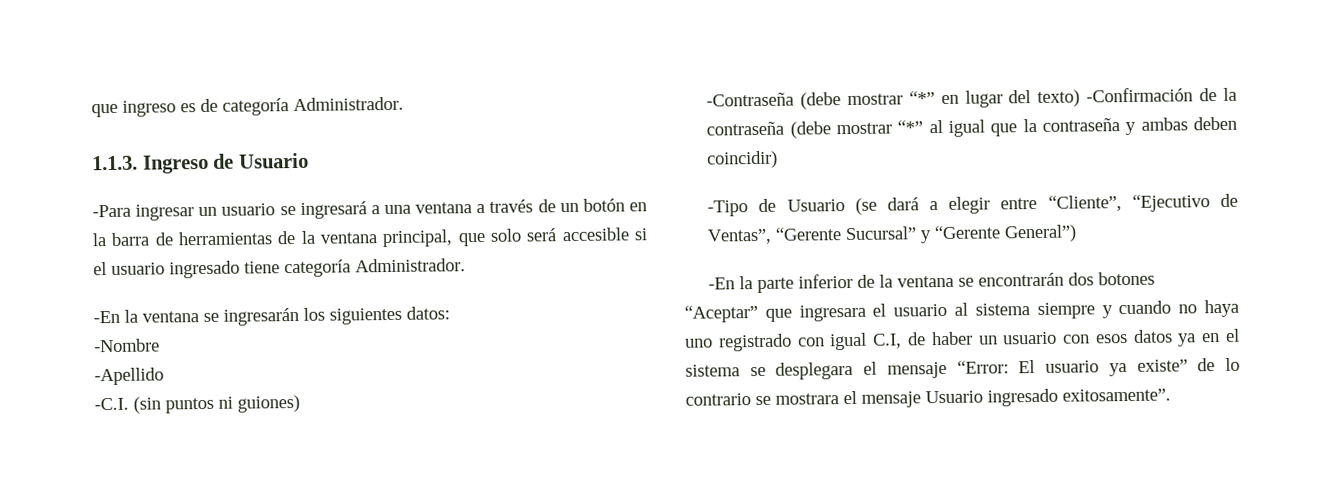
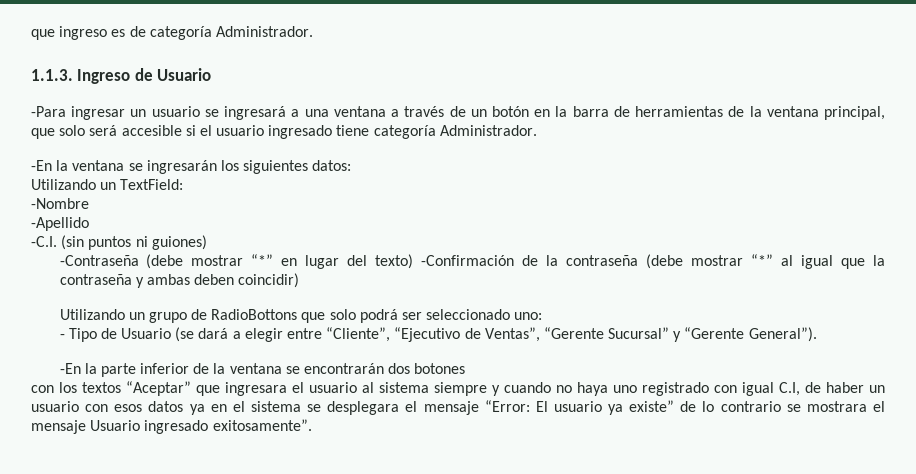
+ Utilizando un TextField:
- -Tipo de Usuario (se dará a elegir entre “Cliente”, “Ejecutivo de Ventas”, “Gerente Sucursal” y “Gerente General”)
+ Utilizando un grupo de RadioBottons que solo podrá ser seleccionado uno:
+ - Tipo de Usuario (se dará a elegir entre “Cliente”, “Ejecutivo de Ventas”, “Gerente Sucursal” y “Gerente General”).
- “Aceptar” que ingresara el usuario al sistema siempre y cuando no haya uno registrado con igual C.I, de haber un usuario con esos datos ya en el sistema se desplegara el mensaje “Error: El usuario ya existe” de lo contrario se mostrara el mensaje Usuario ingresado exitosamente”.
+ con los textos “Aceptar” que ingresara el usuario al sistema siempre y cuando no haya uno registrado con igual C.I, de haber un usuario con esos datos ya en el sistema se desplegara el mensaje “Error: El usuario ya existe” de lo contrario se mostrara el mensaje Usuario ingresado exitosamente”.

